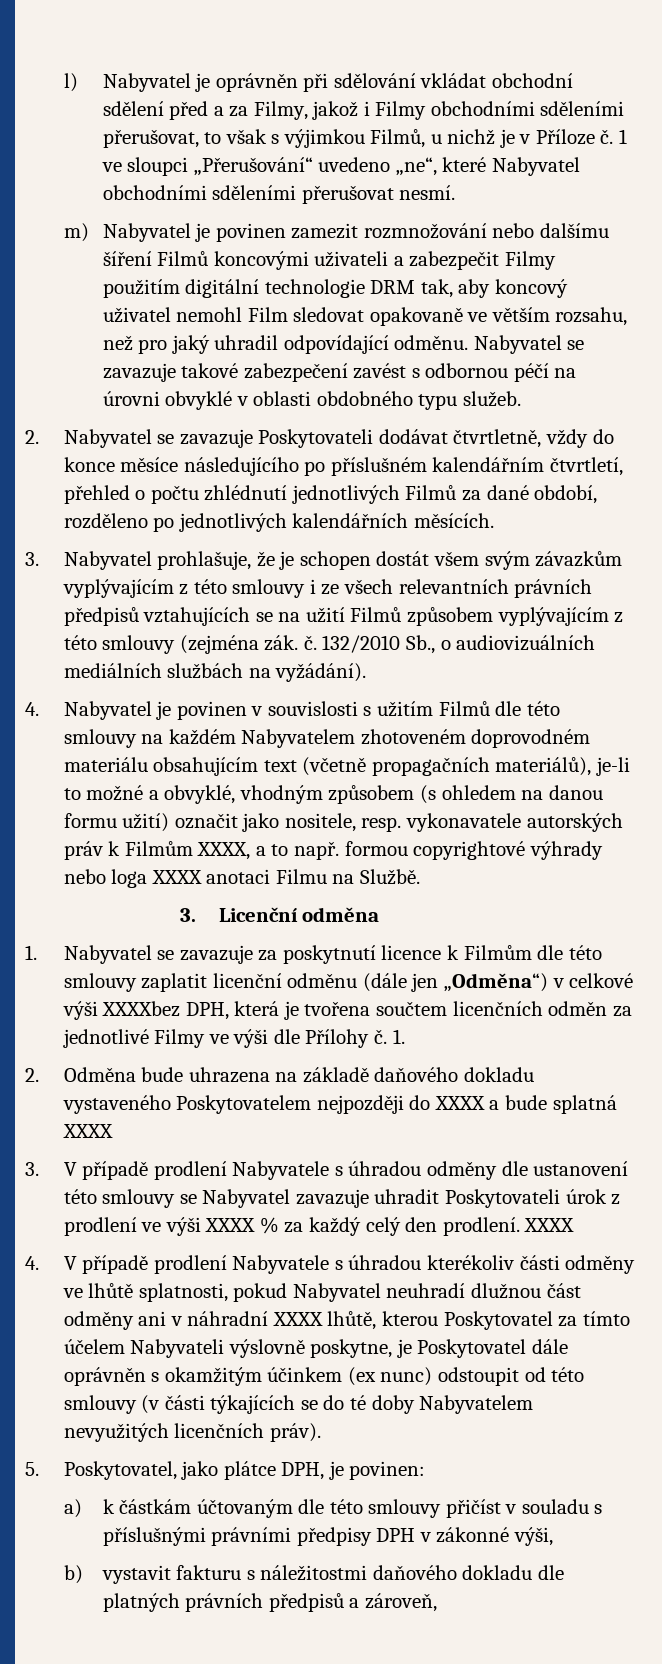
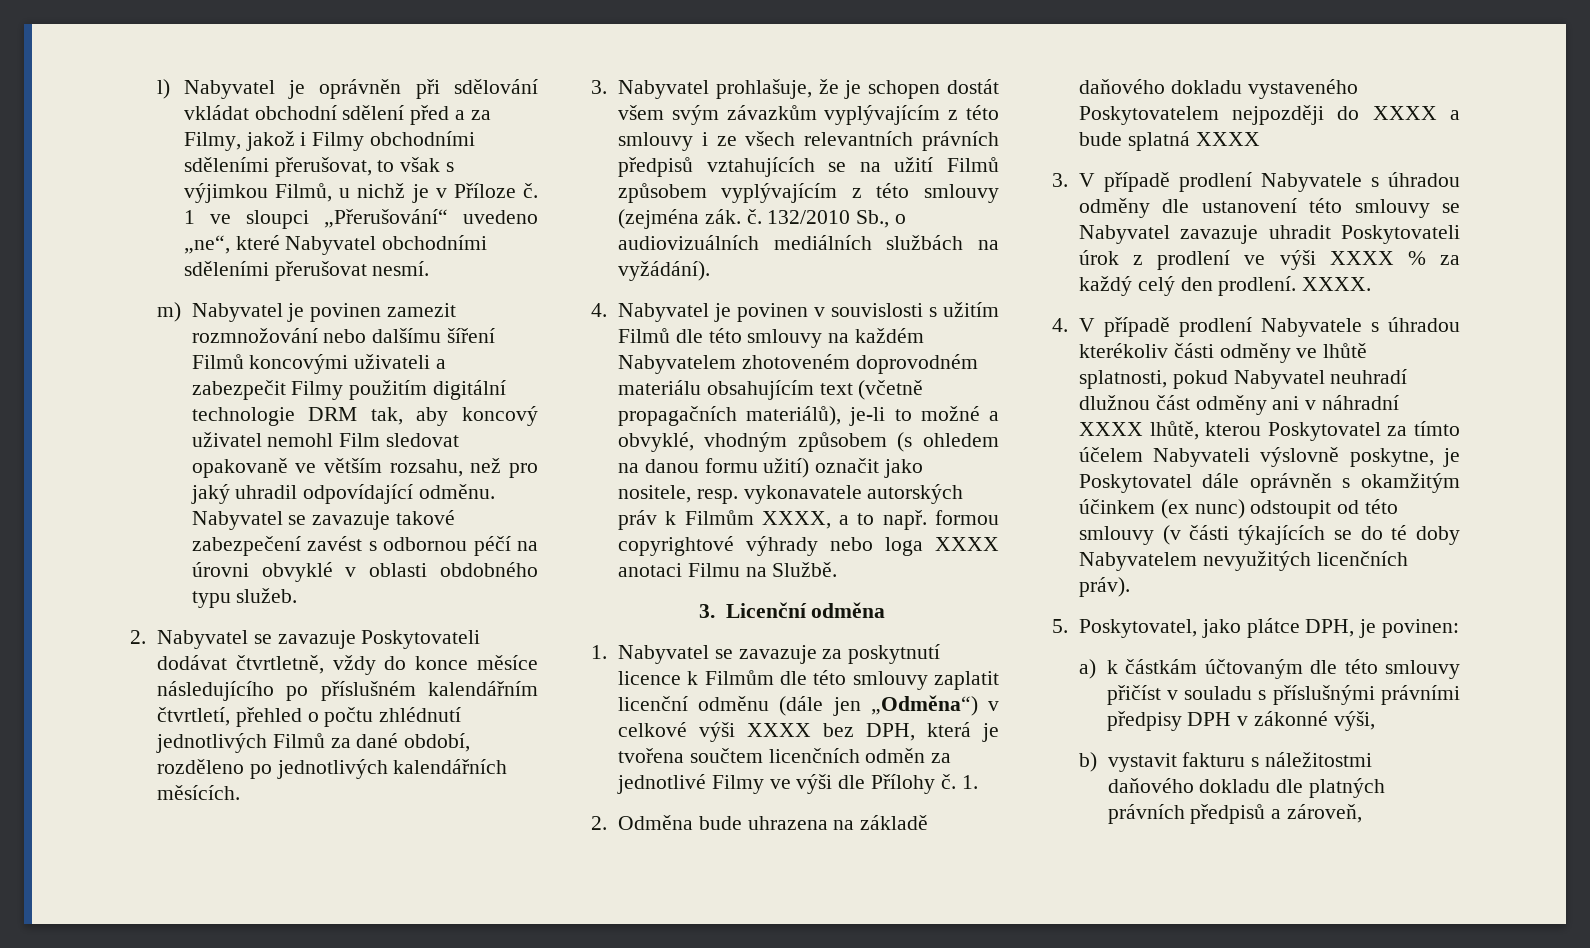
- 1. Nabyvatel se zavazuje za poskytnutí licence k Filmům dle této smlouvy zaplatit licenční odměnu (dále jen „Odměna“) v celkové výši XXXXbez DPH, která je tvořena součtem licenčních odměn za jednotlivé Filmy ve výši dle Přílohy č.
+ 1. Nabyvatel se zavazuje za poskytnutí licence k Filmům dle této smlouvy zaplatit licenční odměnu (dále jen „Odměna“) v celkové výši XXXX bez DPH, která je tvořena součtem licenčních odměn za jednotlivé Filmy ve výši dle Přílohy č.
- 3. V případě prodlení Nabyvatele s úhradou odměny dle ustanovení této smlouvy se Nabyvatel zavazuje uhradit Poskytovateli úrok z prodlení ve výši XXXX % za každý celý den prodlení. XXXX
+ 3. V případě prodlení Nabyvatele s úhradou odměny dle ustanovení této smlouvy se Nabyvatel zavazuje uhradit Poskytovateli úrok z prodlení ve výši XXXX % za každý celý den prodlení. XXXX.

